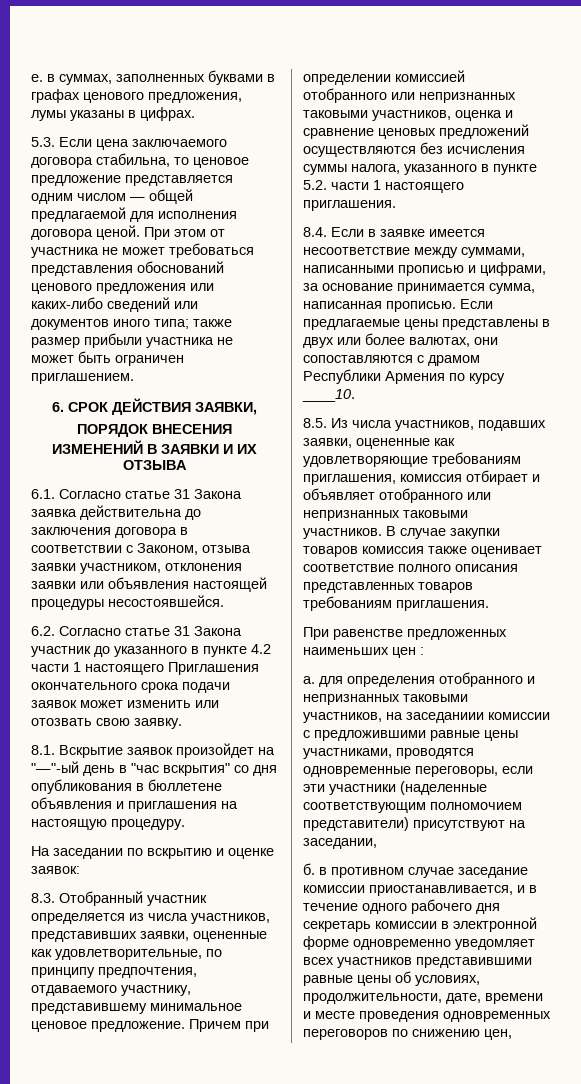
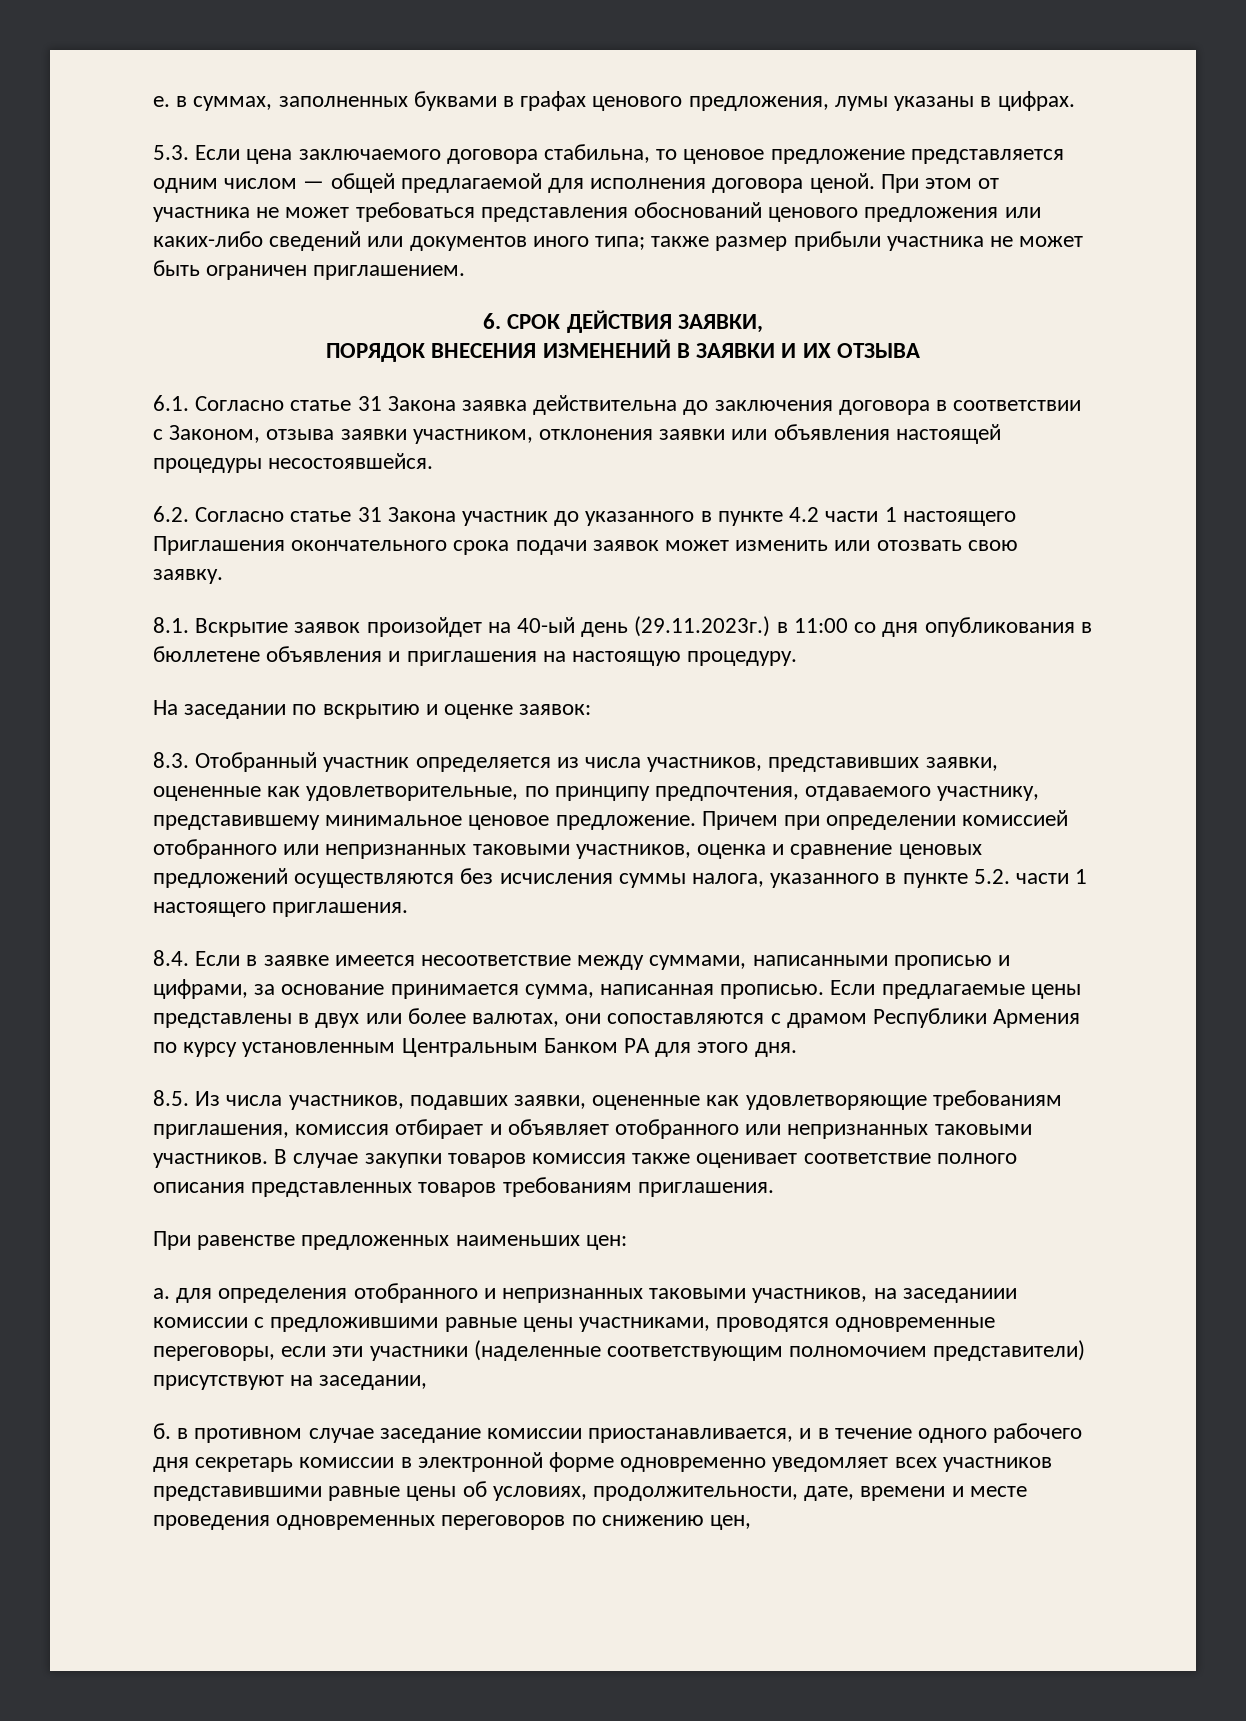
- 8.1. Вскрытие заявок произойдет на "—"-ый день в "час вскрытия" со дня опубликования в бюллетене объявления и приглашения на настоящую процедуру.
+ 8.1. Вскрытие заявок произойдет на 40-ый день (29.11.2023г.) в 11:00 со дня опубликования в бюллетене объявления и приглашения на настоящую процедуру.
- Если предлагаемые цены представлены в двух или более валютах, они сопоставляются с драмом Республики Армения по курсу ____10.
+ Если предлагаемые цены представлены в двух или более валютах, они сопоставляются с драмом Республики Армения по курсу установленным Центральным Банком РА для этого дня.
- При равенстве предложенных наименьших цен :
+ При равенстве предложенных наименьших цен:

